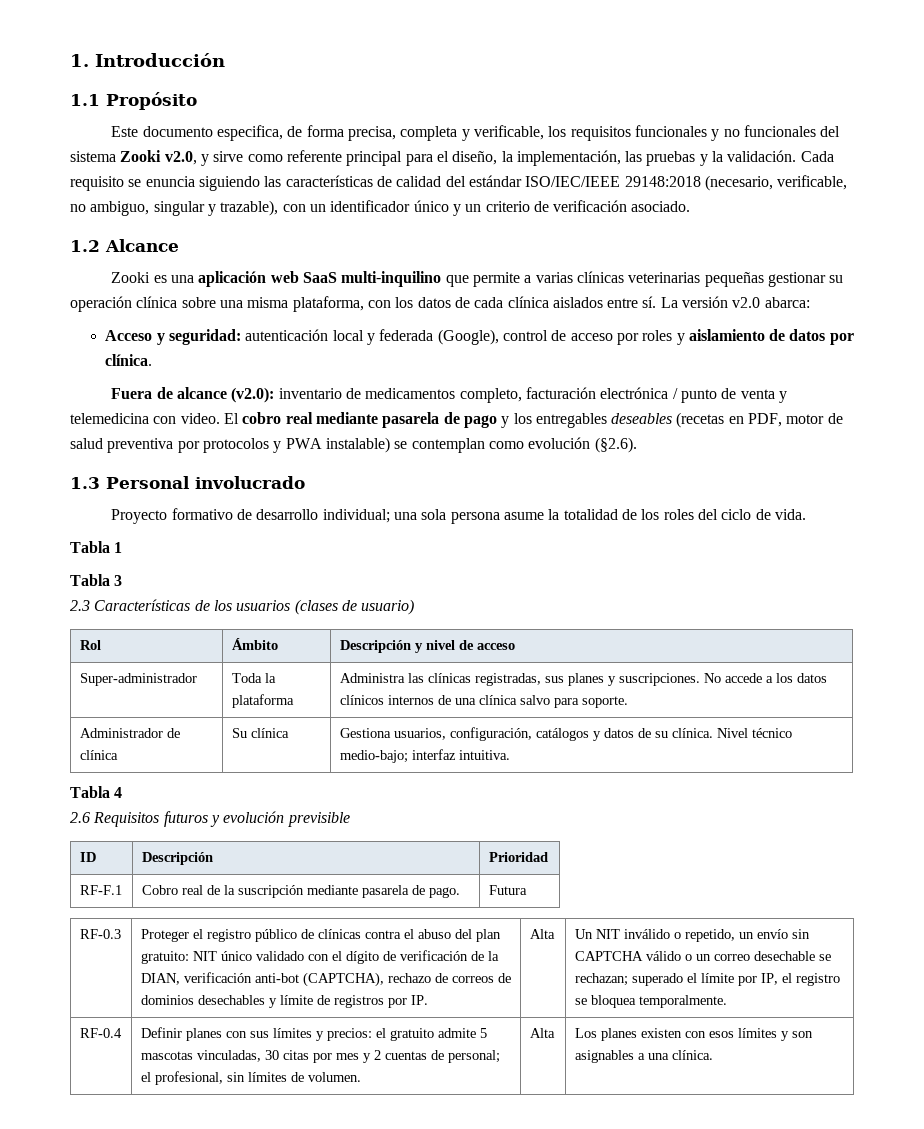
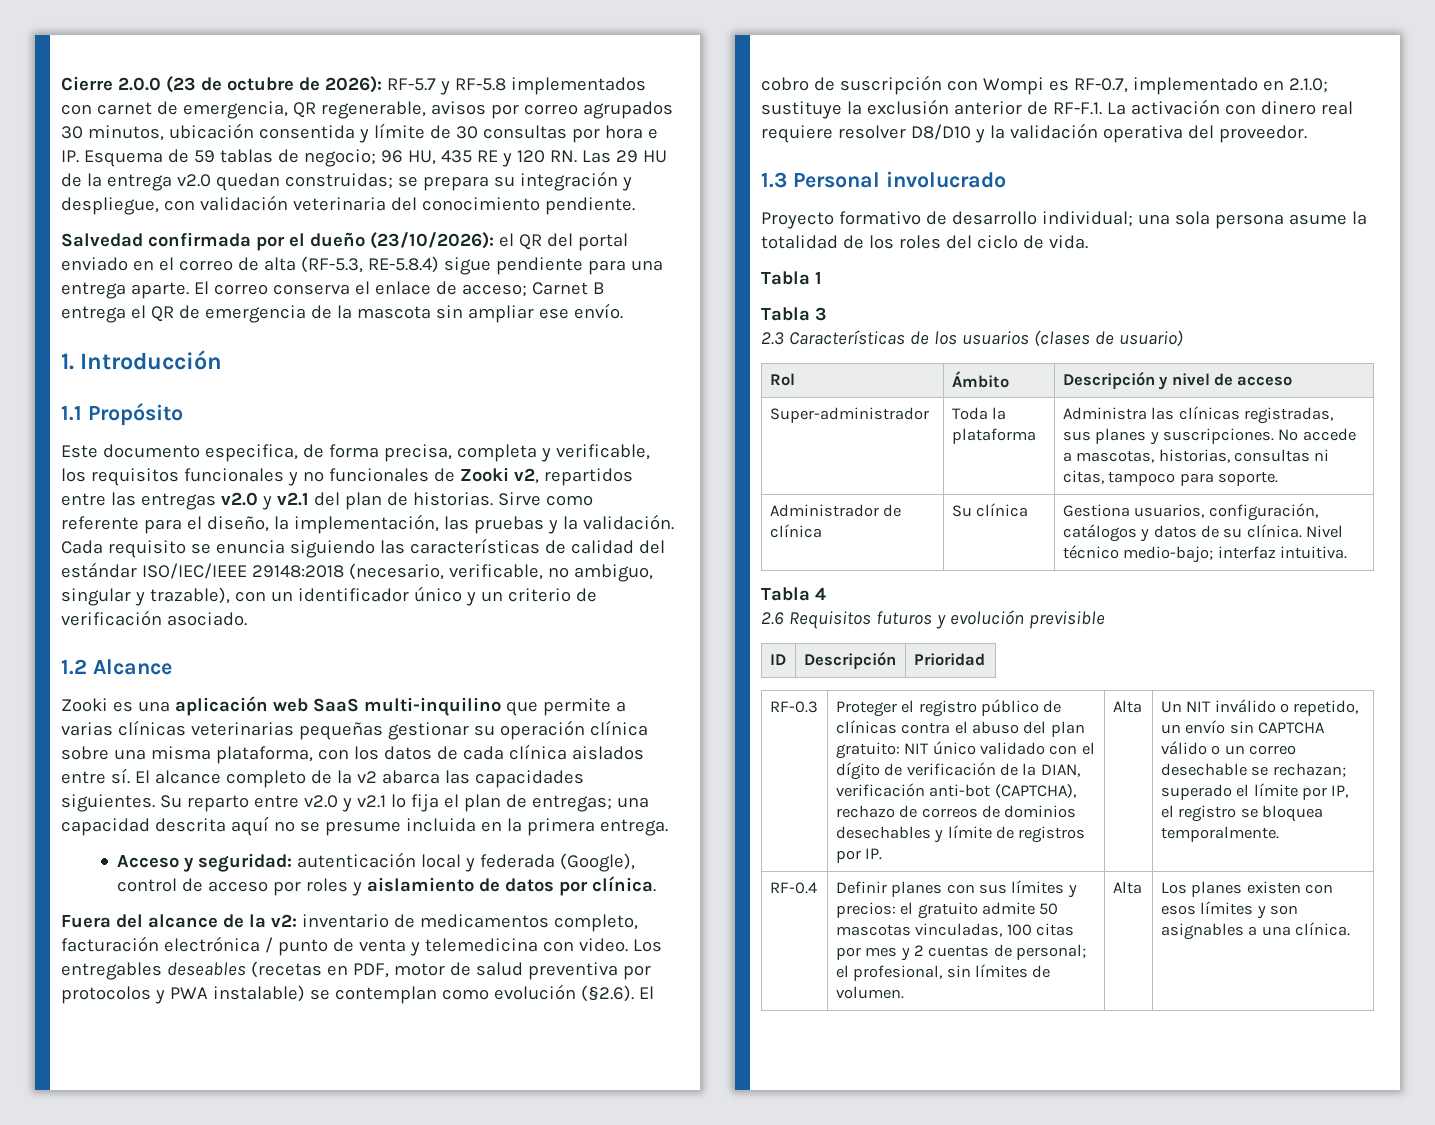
+ Cierre 2.0.0 (23 de octubre de 2026): RF-5.7 y RF-5.8 implementados con carnet de emergencia, QR regenerable, avisos por correo agrupados 30 minutos, ubicación consentida y límite de 30 consultas por hora e IP. Esquema de 59 tablas de negocio; 96 HU, 435 RE y 120 RN. Las 29 HU de la entrega v2.0 quedan construidas; se prepara su integración y despliegue, con validación veterinaria del conocimiento pendiente.
+ Salvedad confirmada por el dueño (23/10/2026): el QR del portal enviado en el correo de alta (RF-5.3, RE-5.8.4) sigue pendiente para una entrega aparte. El correo conserva el enlace de acceso; Carnet B entrega el QR de emergencia de la mascota sin ampliar ese envío.
- Este documento especifica, de forma precisa, completa y verificable, los requisitos funcionales y no funcionales del sistema Zooki v2.0, y sirve como referente principal para el diseño, la implementación, las pruebas y la validación.
+ Este documento especifica, de forma precisa, completa y verificable, los requisitos funcionales y no funcionales de Zooki v2, repartidos entre las entregas v2.0 y v2.1 del plan de historias. Sirve como referente para el diseño, la implementación, las pruebas y la validación.
- La versión v2.0 abarca:
+ El alcance completo de la v2 abarca las capacidades siguientes. Su reparto entre v2.0 y v2.1 lo fija el plan de entregas; una capacidad descrita aquí no se presume incluida en la primera entrega.
- Fuera de alcance (v2.0): inventario de medicamentos completo, facturación electrónica / punto de venta y telemedicina con video.
+ Fuera del alcance de la v2: inventario de medicamentos completo, facturación electrónica / punto de venta y telemedicina con video.
- El cobro real mediante pasarela de pago y los entregables deseables (recetas en PDF, motor de salud preventiva por protocolos y PWA instalable) se contemplan como evolución (§2.6).
+ Los entregables deseables (recetas en PDF, motor de salud preventiva por protocolos y PWA instalable) se contemplan como evolución (§2.6). El cobro de suscripción con Wompi es RF-0.7, implementado en 2.1.0; sustituye la exclusión anterior de RF-F.1. La activación con dinero real requiere resolver D8/D10 y la validación operativa del proveedor.
- Super-administrador | Toda la plataforma | Administra las clínicas registradas, sus planes y suscripciones. No accede a los datos clínicos internos de una clínica salvo para soporte.
+ Super-administrador | Toda la plataforma | Administra las clínicas registradas, sus planes y suscripciones. No accede a mascotas, historias, consultas ni citas, tampoco para soporte.
- RF-F.1 | Cobro real de la suscripción mediante pasarela de pago. | Futura
- Definir planes con sus límites y precios: el gratuito admite 5 mascotas vinculadas, 30 citas por mes y 2 cuentas de personal; el profesional, sin límites de volumen.
+ Definir planes con sus límites y precios: el gratuito admite 50 mascotas vinculadas, 100 citas por mes y 2 cuentas de personal; el profesional, sin límites de volumen.

